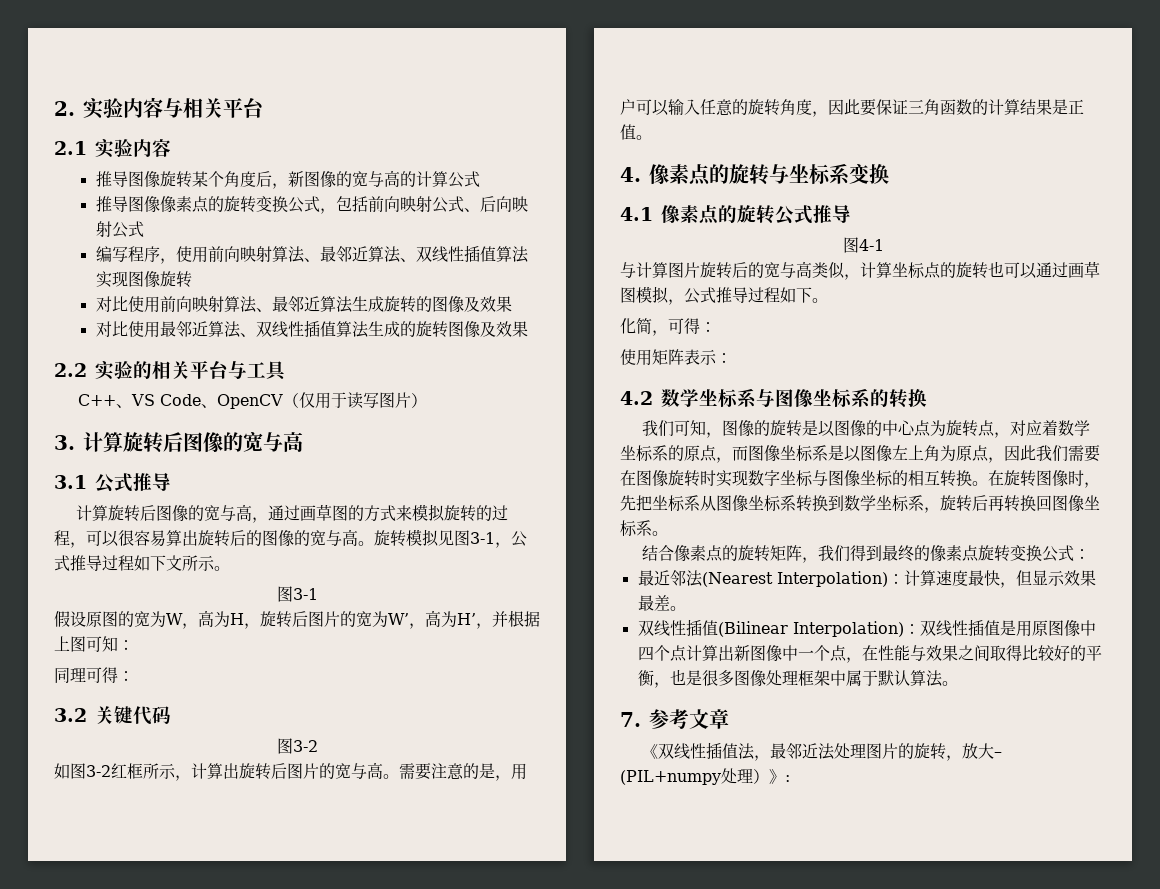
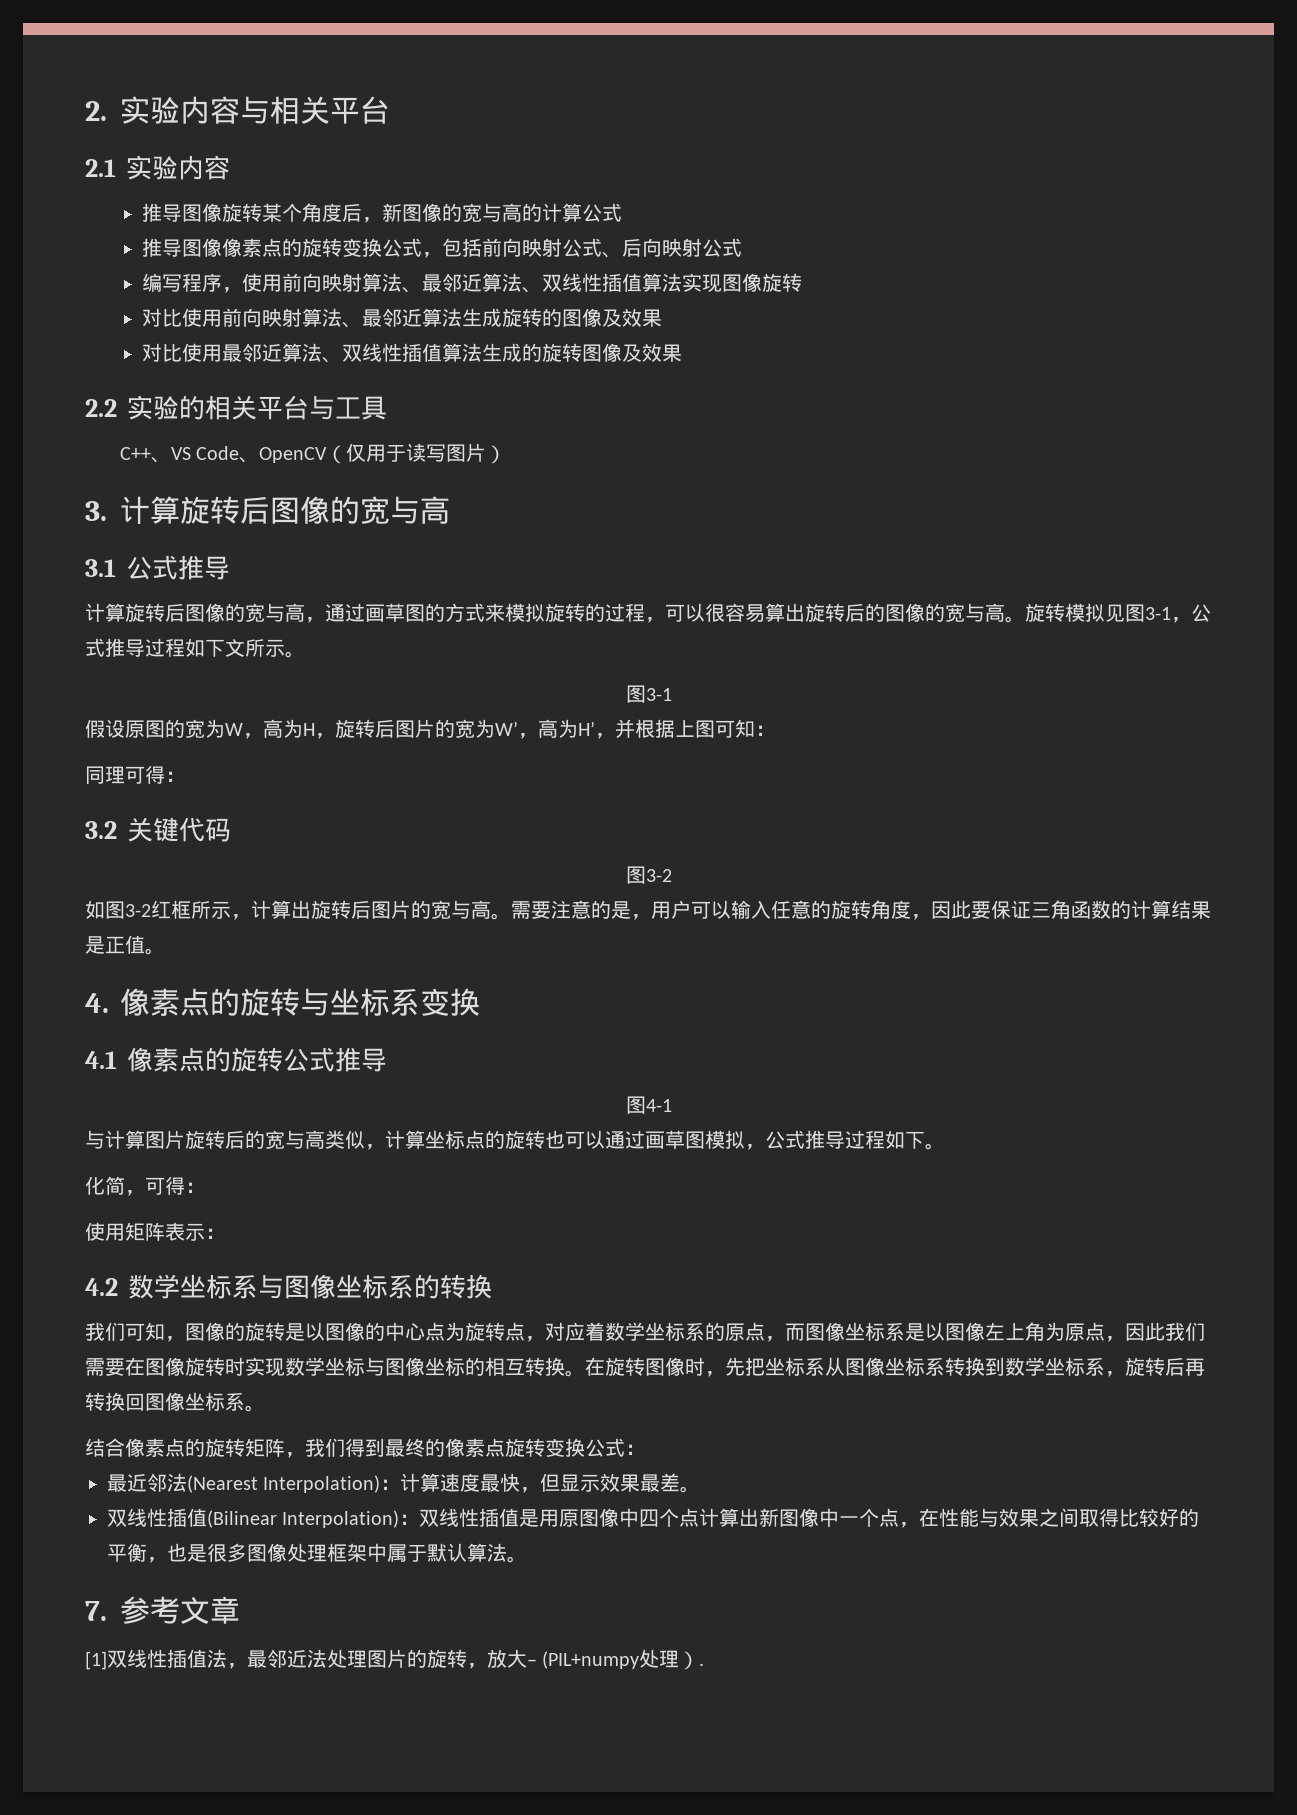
- 我们可知，图像的旋转是以图像的中心点为旋转点，对应着数学坐标系的原点，而图像坐标系是以图像左上角为原点，因此我们需要在图像旋转时实现数字坐标与图像坐标的相互转换。
+ 我们可知，图像的旋转是以图像的中心点为旋转点，对应着数学坐标系的原点，而图像坐标系是以图像左上角为原点，因此我们需要在图像旋转时实现数学坐标与图像坐标的相互转换。
- 《双线性插值法，最邻近法处理图片的旋转，放大– (PIL+numpy处理）》:
+ [1]双线性插值法，最邻近法处理图片的旋转，放大– (PIL+numpy处理）.

